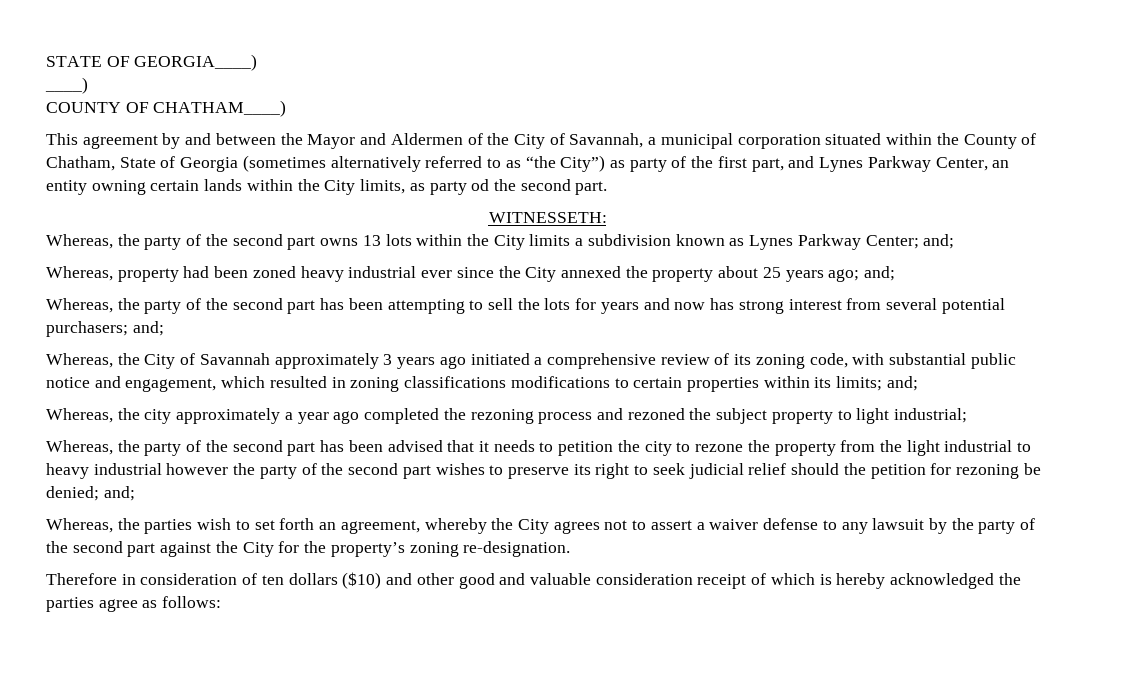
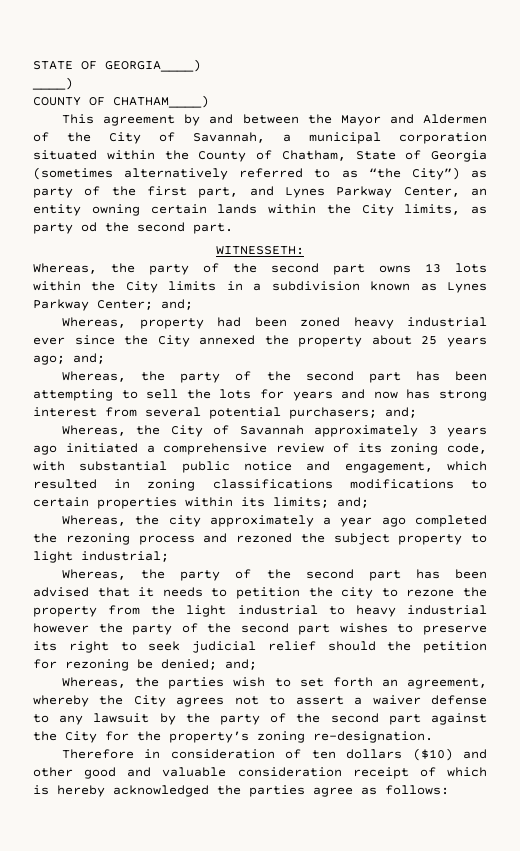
- Whereas, the party of the second part owns 13 lots within the City limits a subdivision known as Lynes Parkway Center; and;
+ Whereas, the party of the second part owns 13 lots within the City limits in a subdivision known as Lynes Parkway Center; and;

